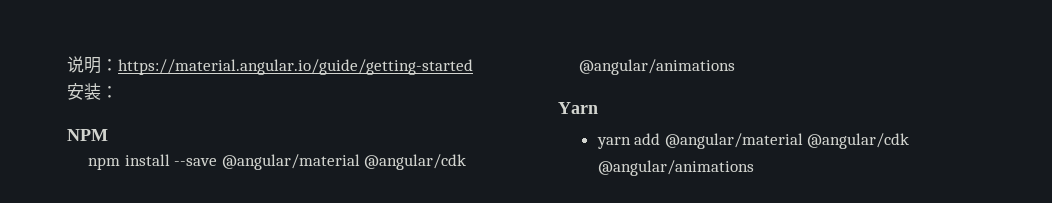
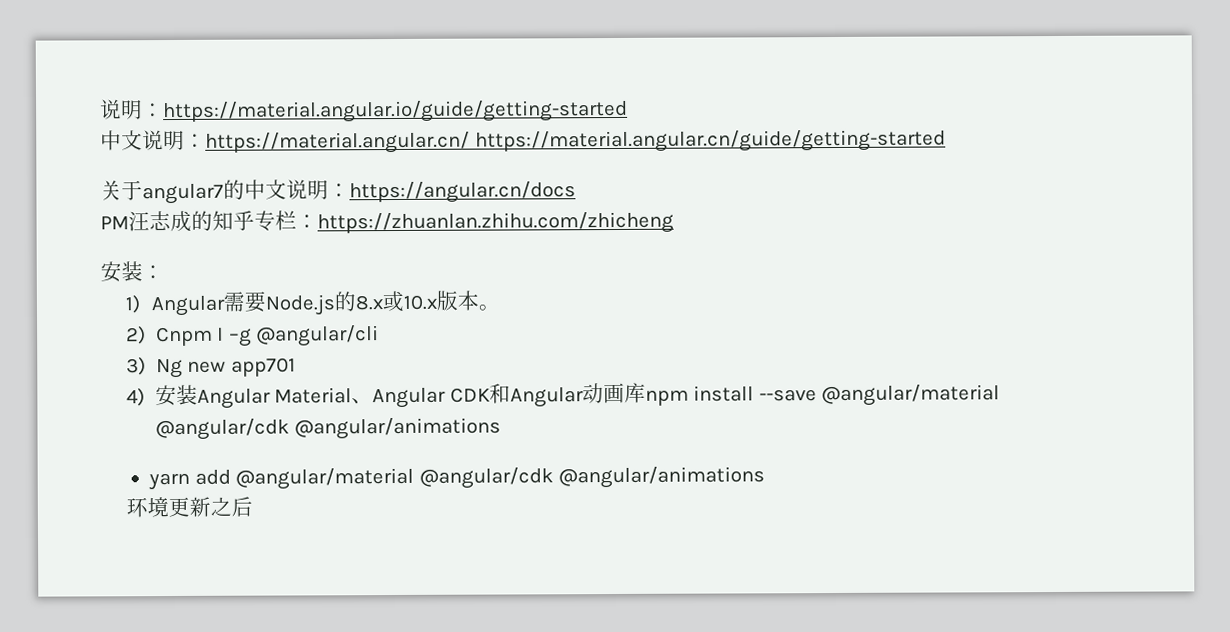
+ 中文说明：https://material.angular.cn/ https://material.angular.cn/guide/getting-started
+ 关于angular7的中文说明：https://angular.cn/docs
+ PM汪志成的知乎专栏：https://zhuanlan.zhihu.com/zhicheng
  安装：
- NPM
- npm install --save @angular/material @angular/cdk @angular/animations
+ 1) Angular需要Node.js的8.x或10.x版本。
+ 2) Cnpm I –g @angular/cli
+ 3) Ng new app701
+ 4)安装Angular Material、Angular CDK和Angular动画库npm install --save @angular/material @angular/cdk @angular/animations
- Yarn
+ 环境更新之后

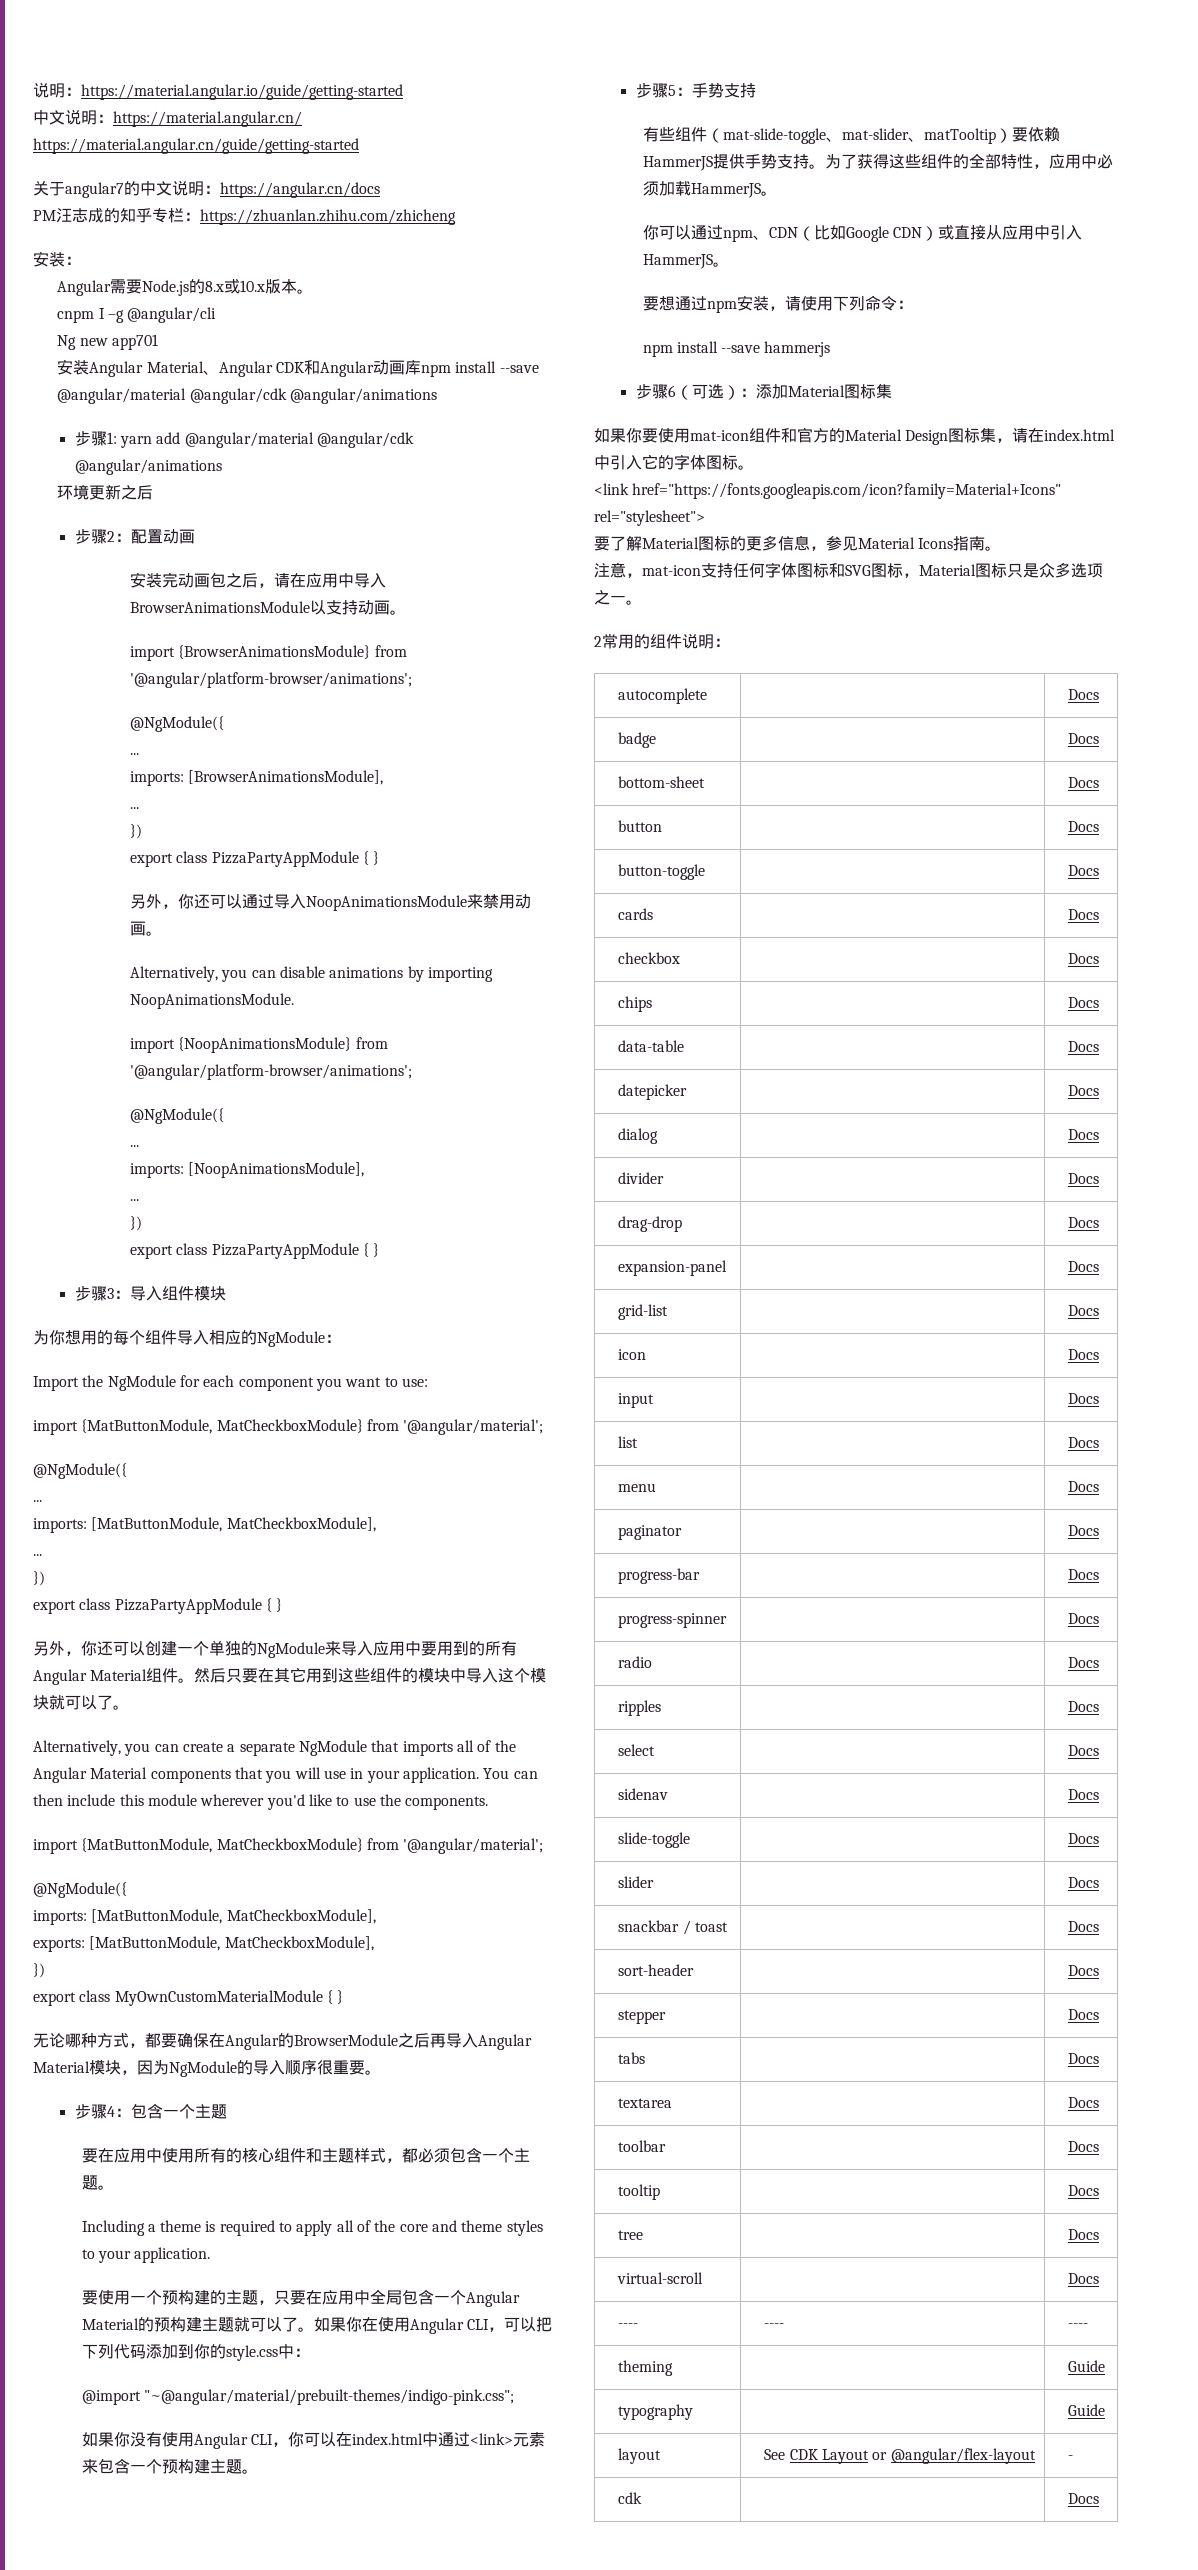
- 1) Angular需要Node.js的8.x或10.x版本。
+ Angular需要Node.js的8.x或10.x版本。
- 2) Cnpm I –g @angular/cli
+ cnpm I –g @angular/cli
- 3) Ng new app701
+ Ng new app701
- 4)安装Angular Material、Angular CDK和Angular动画库npm install --save @angular/material @angular/cdk @angular/animations
+ 安装Angular Material、Angular CDK和Angular动画库npm install --save @angular/material @angular/cdk @angular/animations
- yarn add @angular/material @angular/cdk @angular/animations
+ 步骤1: yarn add @angular/material @angular/cdk @angular/animations
+ 步骤2：配置动画
+ 安装完动画包之后，请在应用中导入BrowserAnimationsModule以支持动画。
+ import {BrowserAnimationsModule} from '@angular/platform-browser/animations';
+ @NgModule({
+ ...
+ imports: [BrowserAnimationsModule],
+ ...
+ })
+ export class PizzaPartyAppModule { }
+ 另外，你还可以通过导入NoopAnimationsModule来禁用动画。
+ Alternatively, you can disable animations by importing NoopAnimationsModule.
+ import {NoopAnimationsModule} from '@angular/platform-browser/animations';
+ @NgModule({
+ ...
+ imports: [NoopAnimationsModule],
+ ...
+ })
+ export class PizzaPartyAppModule { }
+ 步骤3：导入组件模块
+ 为你想用的每个组件导入相应的NgModule：
+ Import the NgModule for each component you want to use:
+ import {MatButtonModule, MatCheckboxModule} from '@angular/material';
+ @NgModule({
+ ...
+ imports: [MatButtonModule, MatCheckboxModule],
+ ...
+ })
+ export class PizzaPartyAppModule { }
+ 另外，你还可以创建一个单独的NgModule来导入应用中要用到的所有Angular Material组件。然后只要在其它用到这些组件的模块中导入这个模块就可以了。
+ Alternatively, you can create a separate NgModule that imports all of the Angular Material components that you will use in your application. You can then include this module wherever you'd like to use the components.
+ import {MatButtonModule, MatCheckboxModule} from '@angular/material';
+ @NgModule({
+ imports: [MatButtonModule, MatCheckboxModule],
+ exports: [MatButtonModule, MatCheckboxModule],
+ })
+ export class MyOwnCustomMaterialModule { }
+ 无论哪种方式，都要确保在Angular的BrowserModule之后再导入Angular Material模块，因为NgModule的导入顺序很重要。
+ 步骤4：包含一个主题
+ 要在应用中使用所有的核心组件和主题样式，都必须包含一个主题。
+ Including a theme is required to apply all of the core and theme styles to your application.
+ 要使用一个预构建的主题，只要在应用中全局包含一个Angular Material的预构建主题就可以了。如果你在使用Angular CLI，可以把下列代码添加到你的style.css中：
+ @import "~@angular/material/prebuilt-themes/indigo-pink.css";
+ 如果你没有使用Angular CLI，你可以在index.html中通过<link>元素来包含一个预构建主题。
+ 步骤5：手势支持
+ 有些组件（mat-slide-toggle、mat-slider、matTooltip）要依赖HammerJS提供手势支持。为了获得这些组件的全部特性，应用中必须加载HammerJS。
+ 你可以通过npm、CDN（比如Google CDN）或直接从应用中引入HammerJS。
+ 要想通过npm安装，请使用下列命令：
+ npm install --save hammerjs
+ 步骤6（可选）：添加Material图标集
+ 如果你要使用mat-icon组件和官方的Material Design图标集，请在index.html中引入它的字体图标。
+ <link href="https://fonts.googleapis.com/icon?family=Material+Icons" rel="stylesheet">
+ 要了解Material图标的更多信息，参见Material Icons指南。
+ 注意，mat-icon支持任何字体图标和SVG图标，Material图标只是众多选项之一。
+ 2常用的组件说明：
+ autocomplete | | Docs
+ badge | | Docs
+ bottom-sheet | | Docs
+ button | | Docs
+ button-toggle | | Docs
+ cards | | Docs
+ checkbox | | Docs
+ chips | | Docs
+ data-table | | Docs
+ datepicker | | Docs
+ dialog | | Docs
+ divider | | Docs
+ drag-drop | | Docs
+ expansion-panel | | Docs
+ grid-list | | Docs
+ icon | | Docs
+ input | | Docs
+ list | | Docs
+ menu | | Docs
+ paginator | | Docs
+ progress-bar | | Docs
+ progress-spinner | | Docs
+ radio | | Docs
+ ripples | | Docs
+ select | | Docs
+ sidenav | | Docs
+ slide-toggle | | Docs
+ slider | | Docs
+ snackbar / toast | | Docs
+ sort-header | | Docs
+ stepper | | Docs
+ tabs | | Docs
+ textarea | | Docs
+ toolbar | | Docs
+ tooltip | | Docs
+ tree | | Docs
+ virtual-scroll | | Docs
+ ---- | ---- | ----
+ theming | | Guide
+ typography | | Guide
+ layout | See CDK Layout or @angular/flex-layout | -
+ cdk | | Docs

